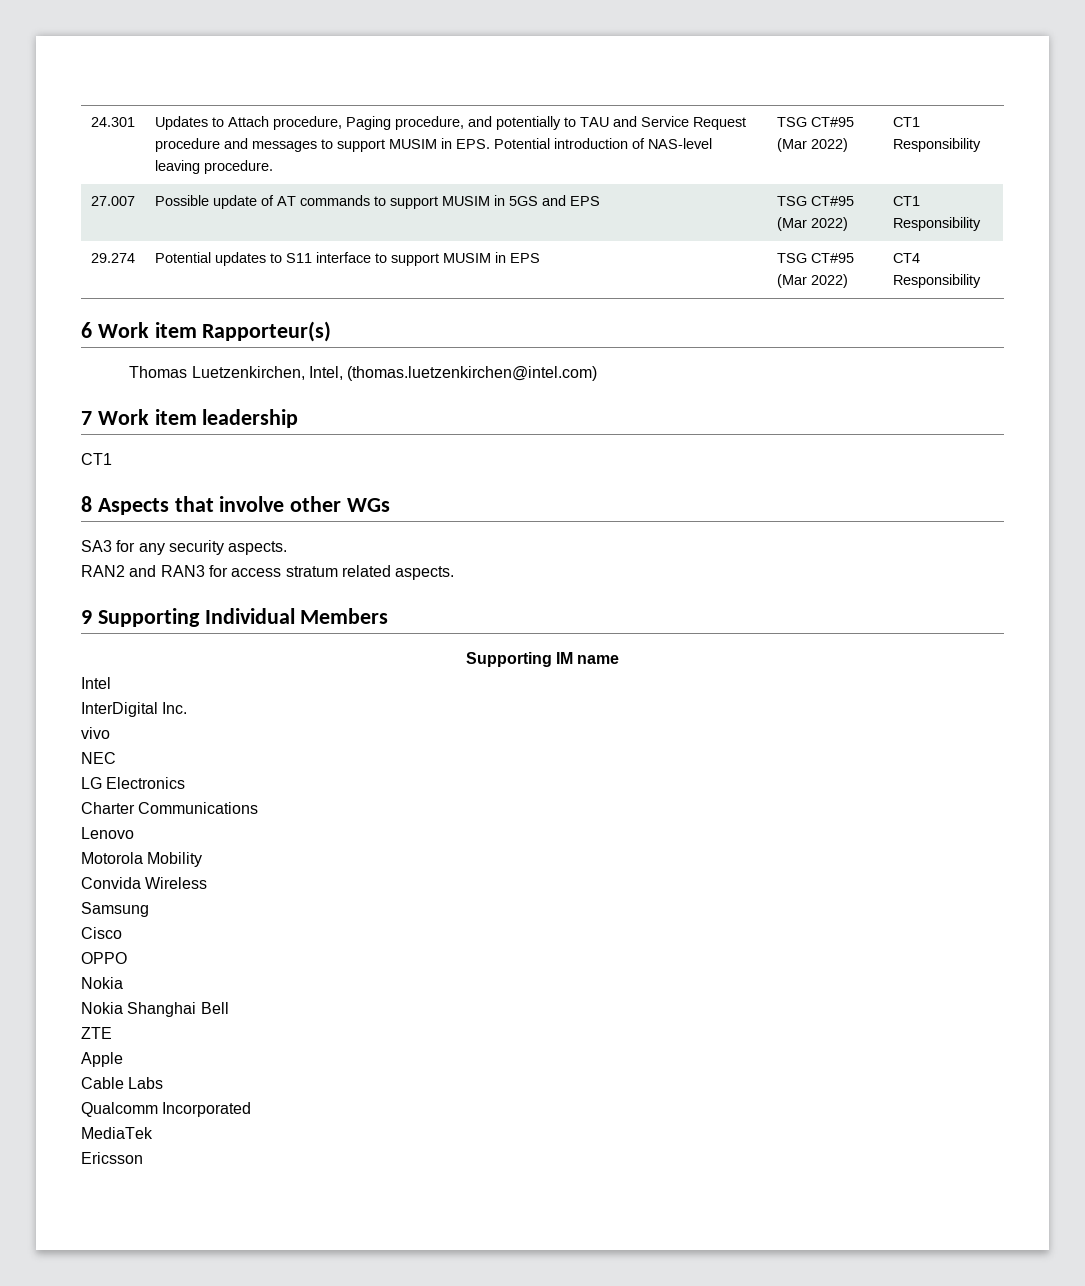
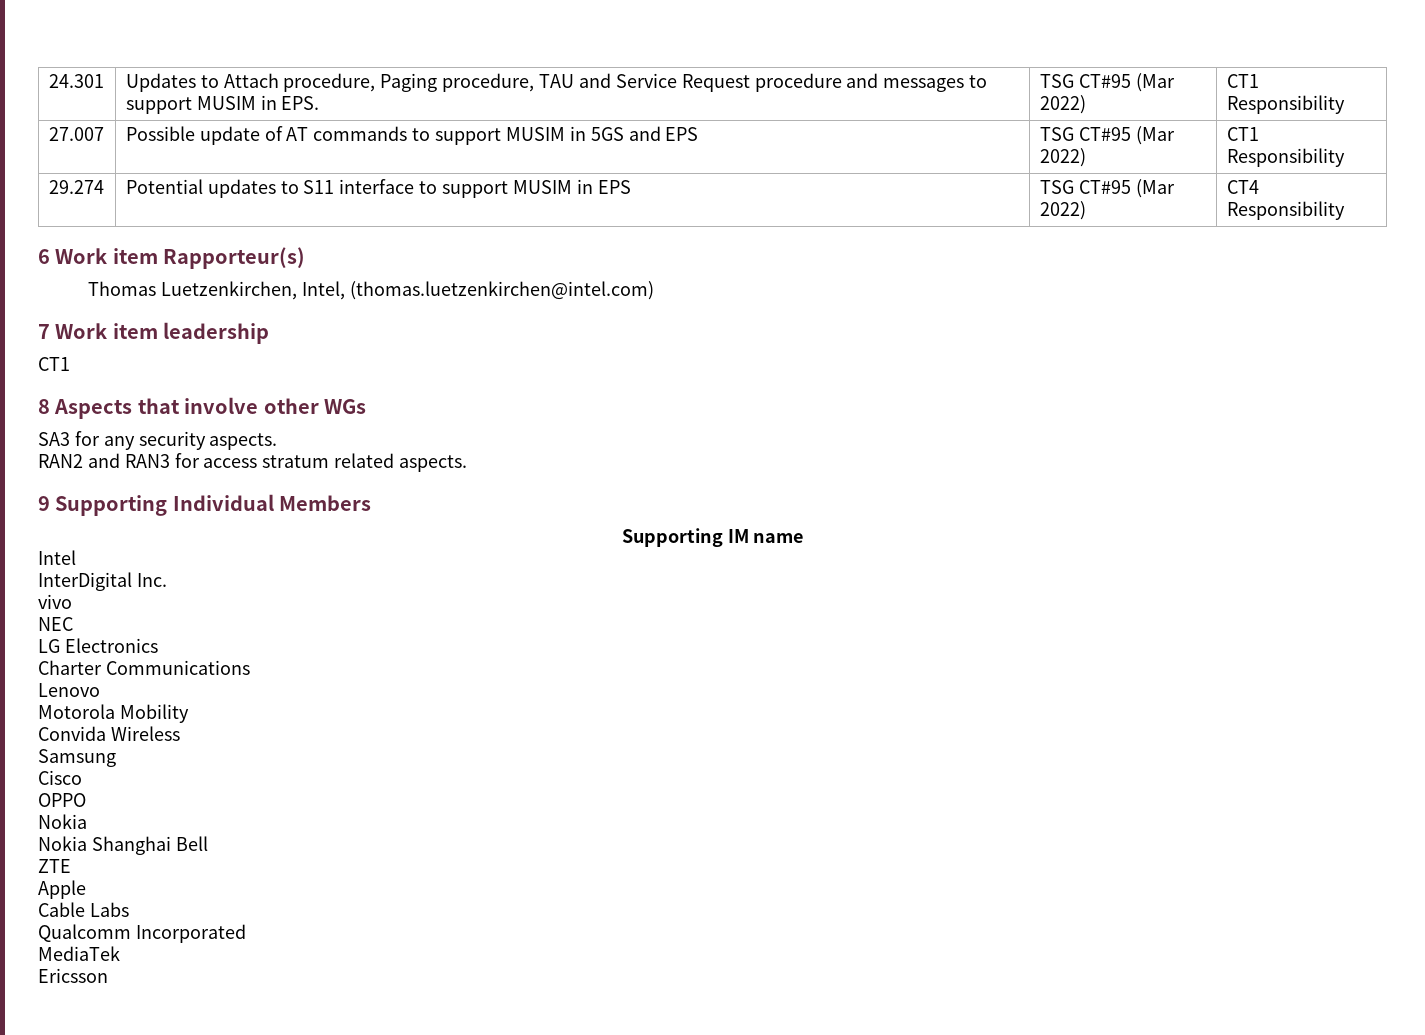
- 24.301 | Updates to Attach procedure, Paging procedure, and potentially to TAU and Service Request procedure and messages to support MUSIM in EPS. Potential introduction of NAS-level leaving procedure. | TSG CT#95 (Mar 2022) | CT1 Responsibility
+ 24.301 | Updates to Attach procedure, Paging procedure, TAU and Service Request procedure and messages to support MUSIM in EPS. | TSG CT#95 (Mar 2022) | CT1 Responsibility

